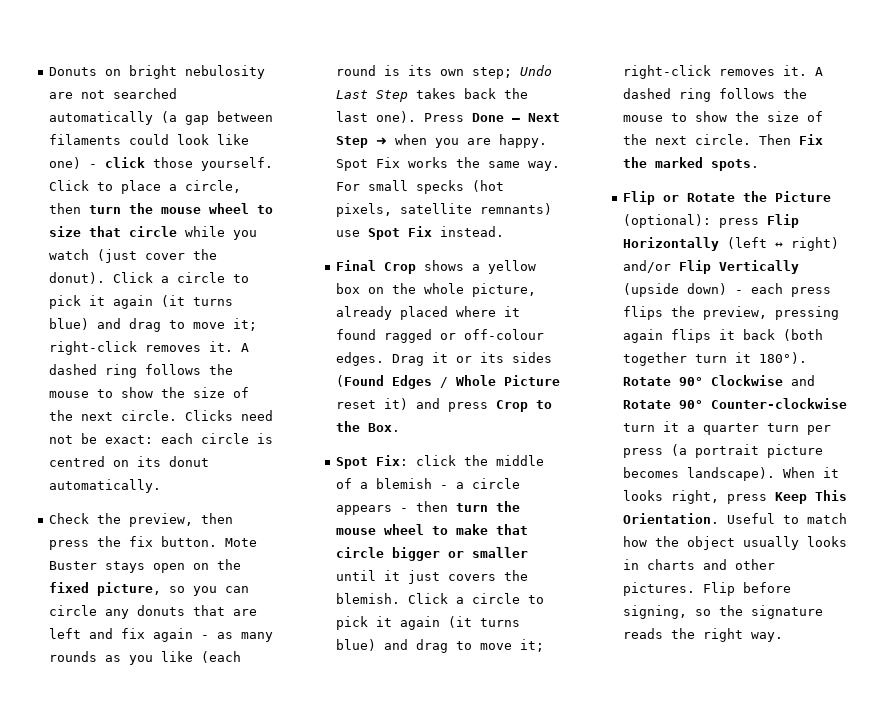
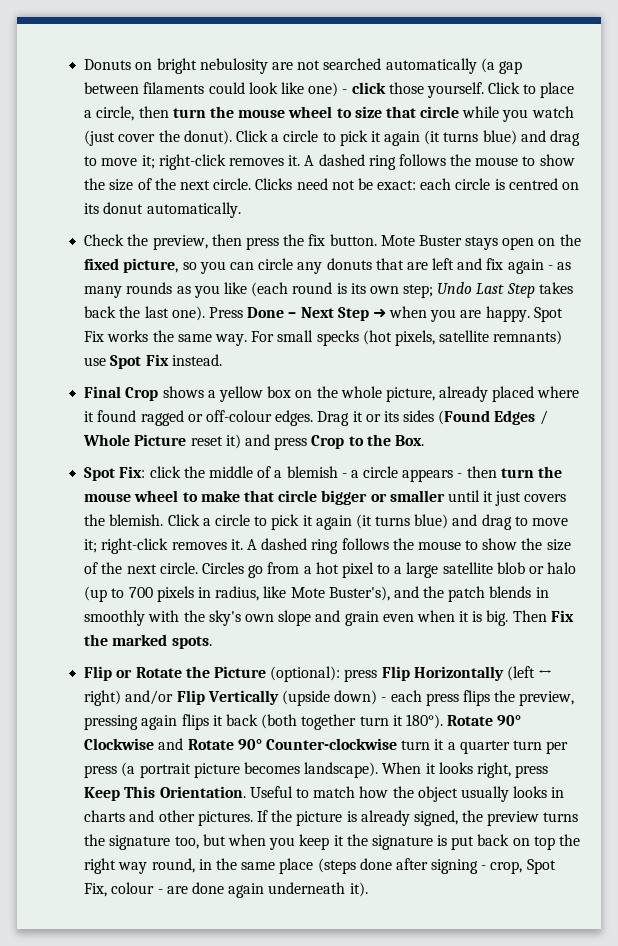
+ Circles go from a hot pixel to a large satellite blob or halo (up to 700 pixels in radius, like Mote Buster's), and the patch blends in smoothly with the sky's own slope and grain even when it is big.
- Flip before signing, so the signature reads the right way.
+ If the picture is already signed, the preview turns the signature too, but when you keep it the signature is put back on top the right way round, in the same place (steps done after signing - crop, Spot Fix, colour - are done again underneath it).

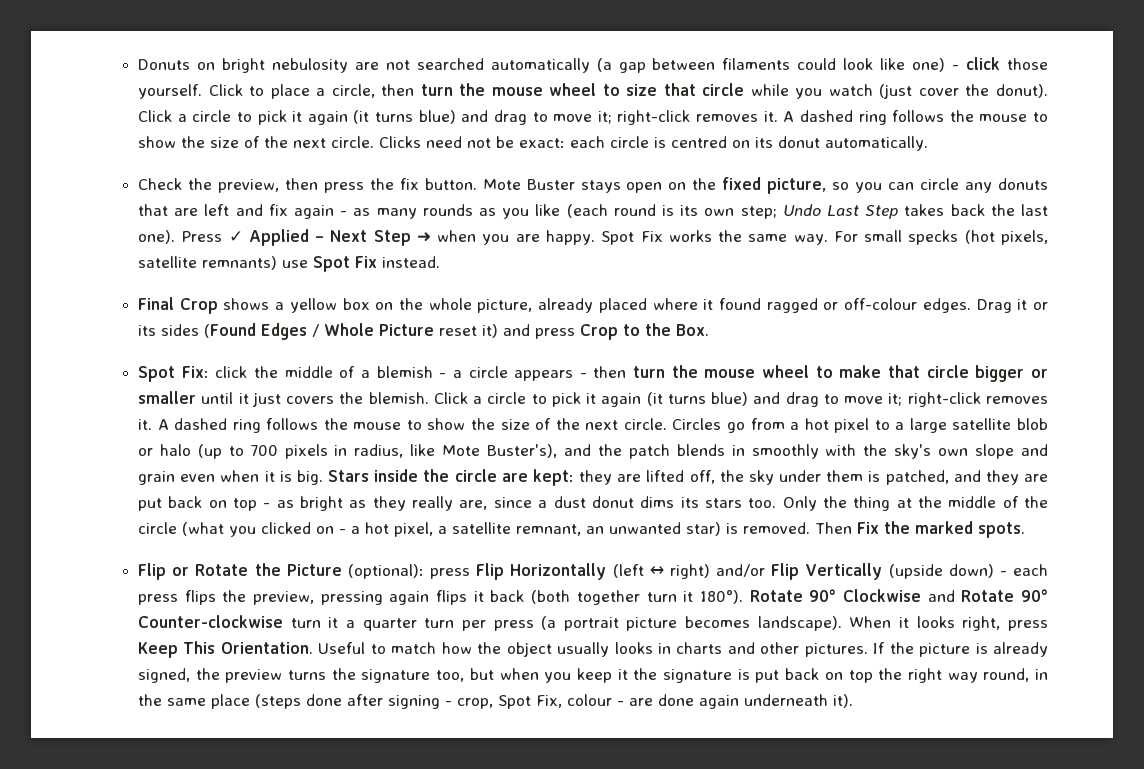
- Press Done – Next Step ➜ when you are happy.
+ Press ✓ Applied – Next Step ➜ when you are happy.
+ Stars inside the circle are kept: they are lifted off, the sky under them is patched, and they are put back on top - as bright as they really are, since a dust donut dims its stars too. Only the thing at the middle of the circle (what you clicked on - a hot pixel, a satellite remnant, an unwanted star) is removed.

